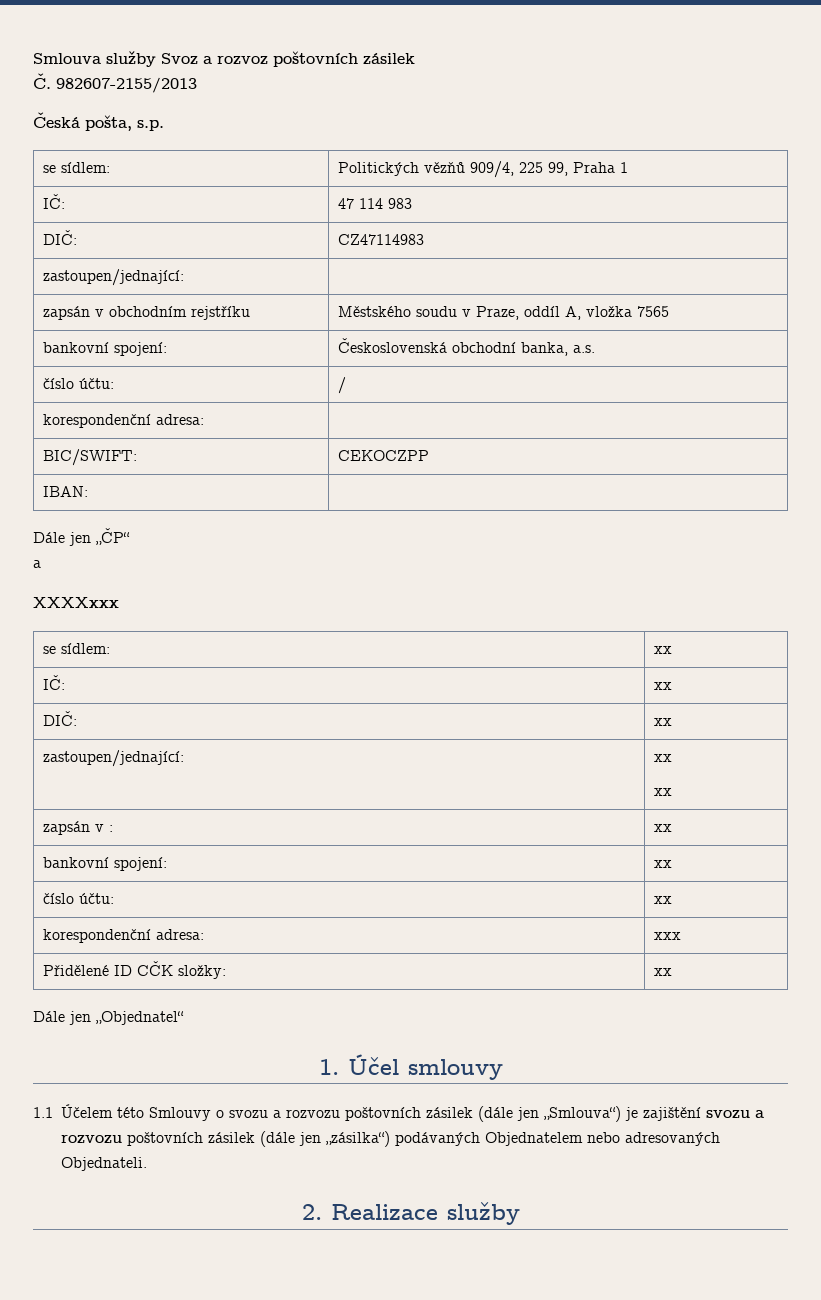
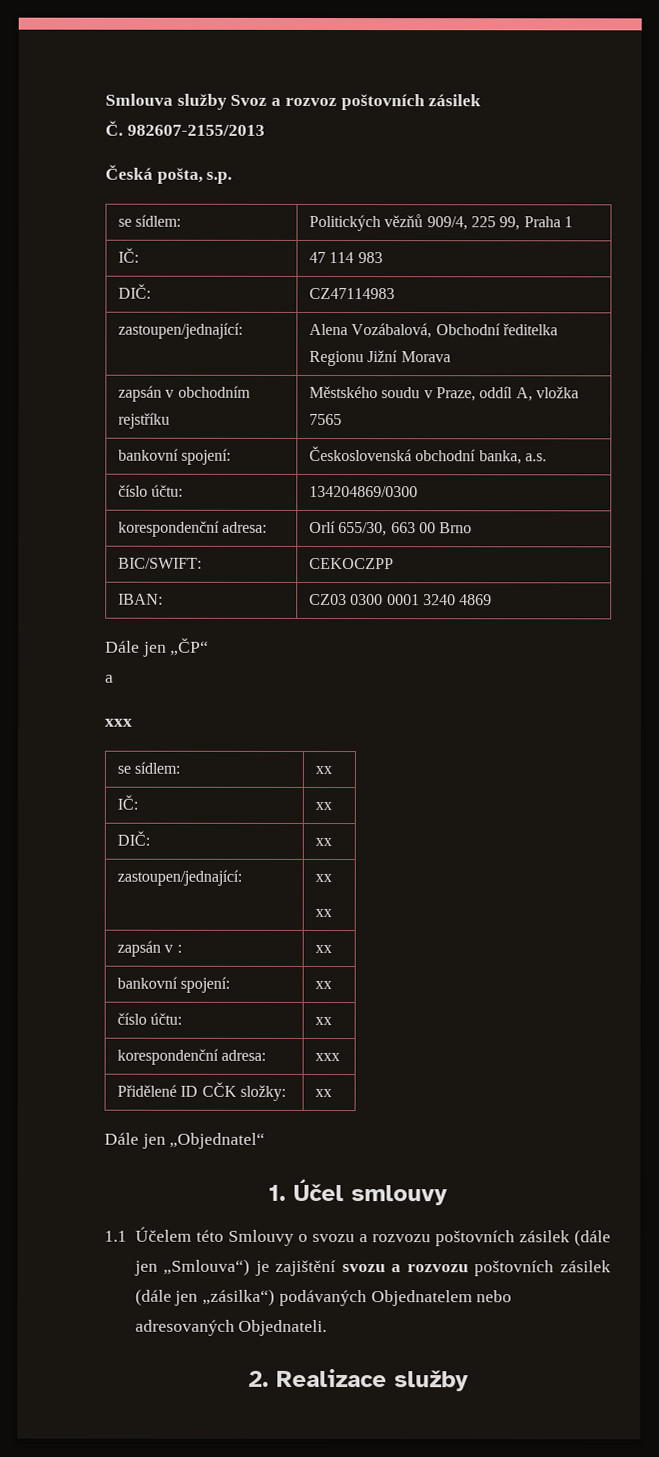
  DIČ: | CZ47114983
- zastoupen/jednající: |
+ zastoupen/jednající: | Alena Vozábalová, Obchodní ředitelka Regionu Jižní Morava
- číslo účtu: | /
- korespondenční adresa: |
+ číslo účtu: | 134204869/0300
+ korespondenční adresa: | Orlí 655/30, 663 00 Brno
  BIC/SWIFT: | CEKOCZPP
- IBAN: |
+ IBAN: | CZ03 0300 0001 3240 4869
  Dále jen „ČP“
  a
- XXXXxxx
+ xxx

